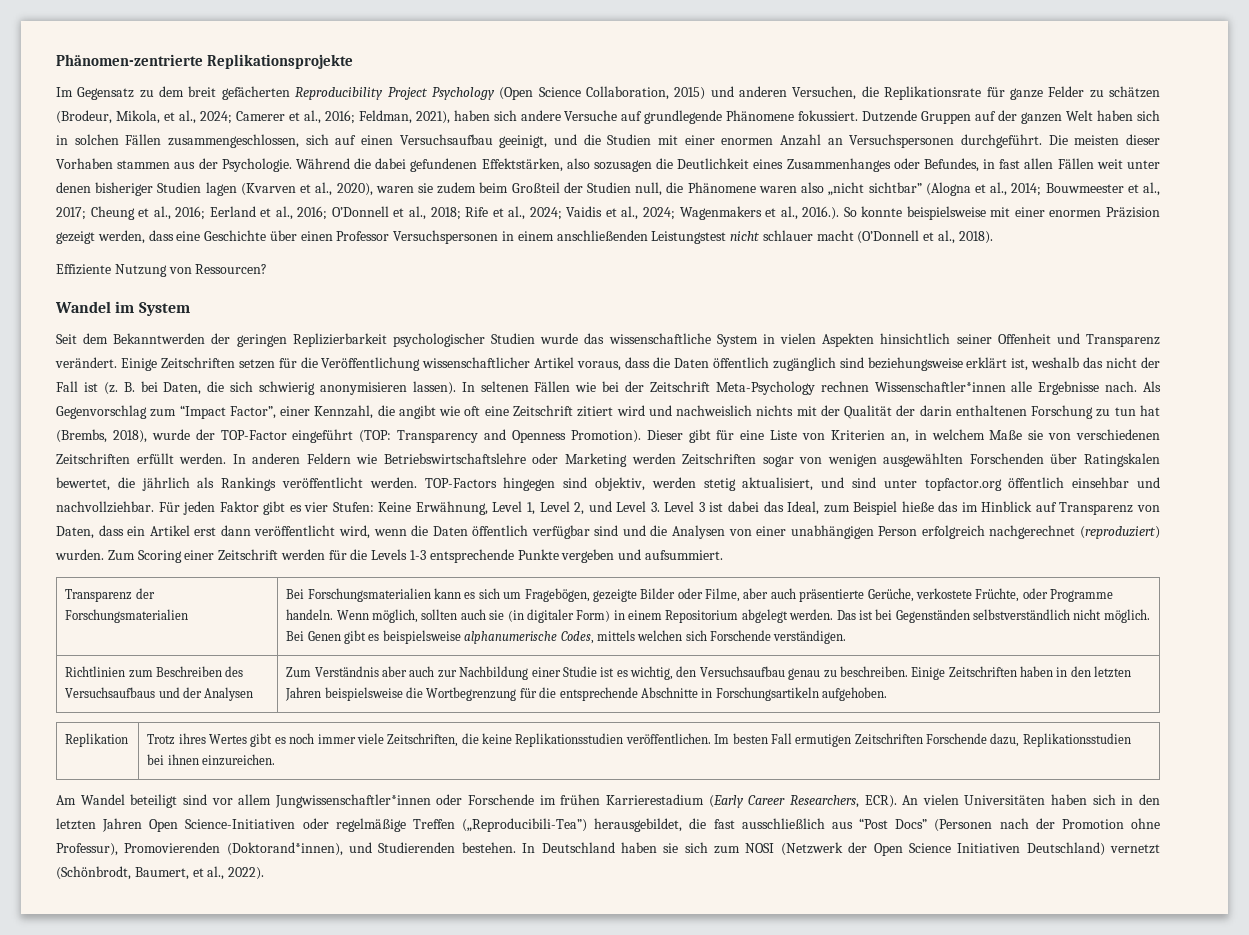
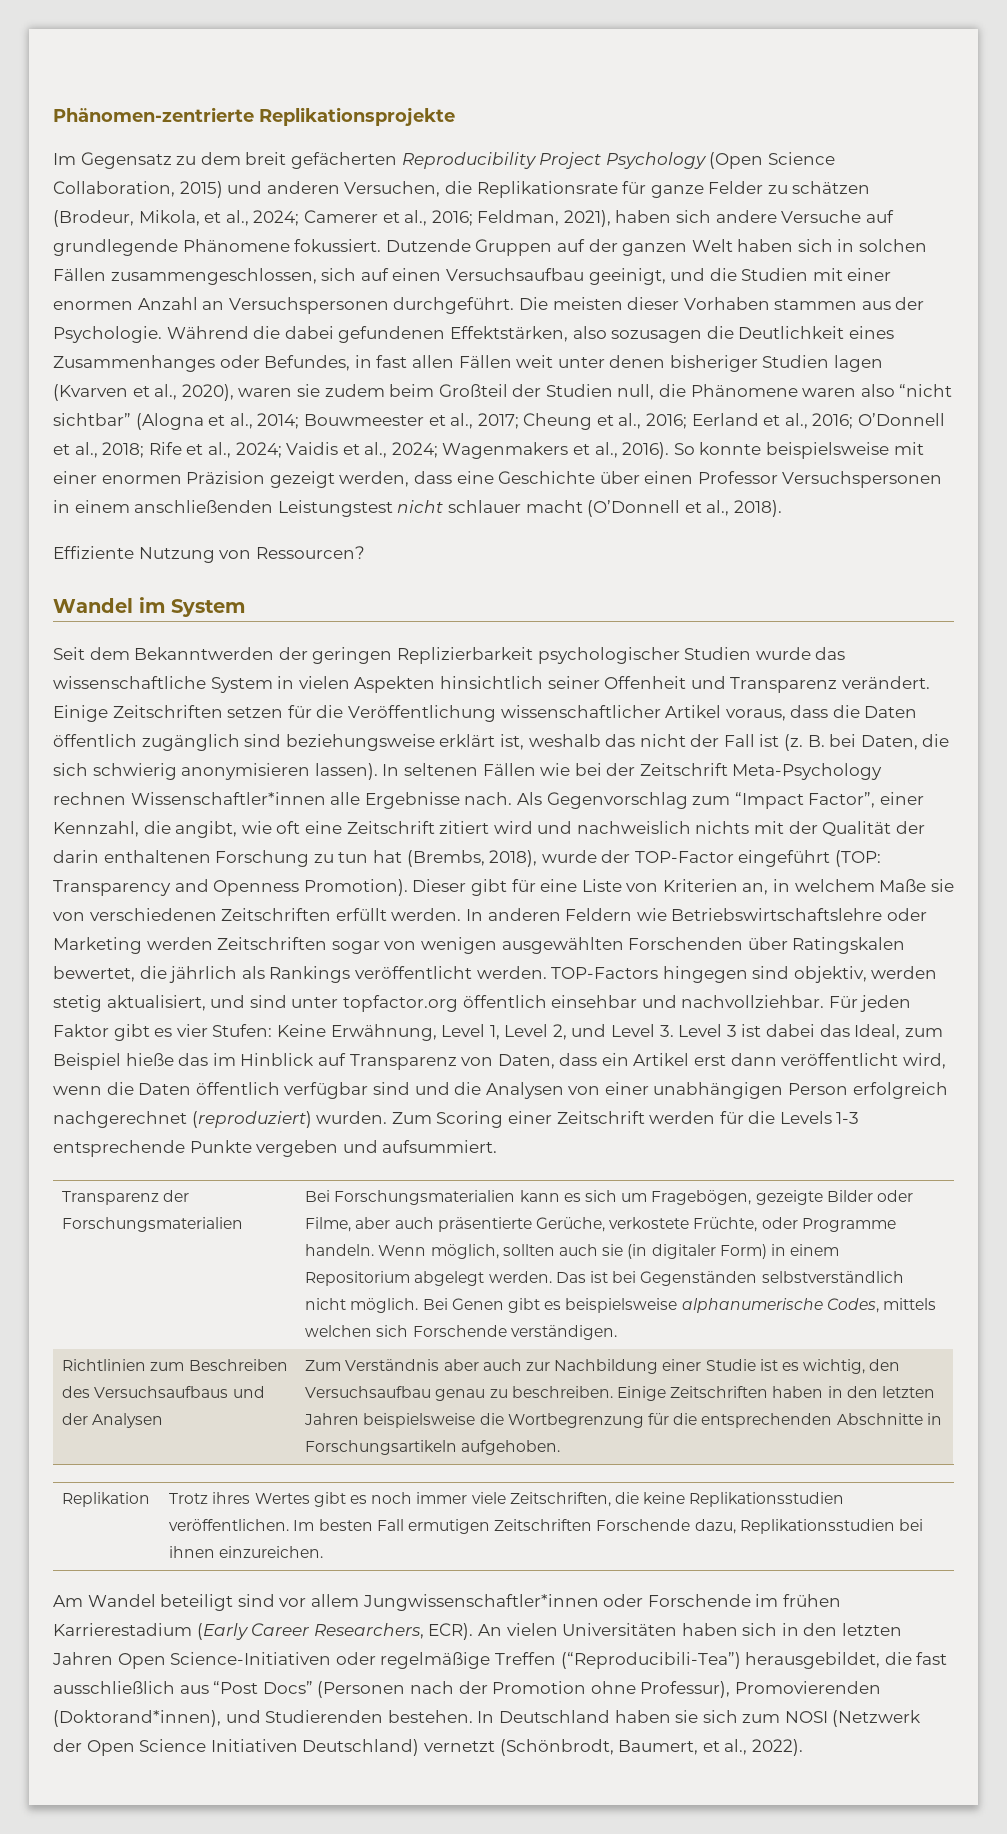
- Während die dabei gefundenen Effektstärken, also sozusagen die Deutlichkeit eines Zusammenhanges oder Befundes, in fast allen Fällen weit unter denen bisheriger Studien lagen (Kvarven et al., 2020), waren sie zudem beim Großteil der Studien null, die Phänomene waren also „nicht sichtbar” (Alogna et al., 2014;
+ Während die dabei gefundenen Effektstärken, also sozusagen die Deutlichkeit eines Zusammenhanges oder Befundes, in fast allen Fällen weit unter denen bisheriger Studien lagen (Kvarven et al., 2020), waren sie zudem beim Großteil der Studien null, die Phänomene waren also “nicht sichtbar” (Alogna et al., 2014;
- Wagenmakers et al., 2016.). So konnte beispielsweise mit einer enormen Präzision gezeigt werden, dass eine Geschichte über einen Professor Versuchspersonen in einem anschließenden Leistungstest nicht schlauer macht (O’Donnell et al., 2018).
+ Wagenmakers et al., 2016). So konnte beispielsweise mit einer enormen Präzision gezeigt werden, dass eine Geschichte über einen Professor Versuchspersonen in einem anschließenden Leistungstest nicht schlauer macht (O’Donnell et al., 2018).
- Als Gegenvorschlag zum “Impact Factor”, einer Kennzahl, die angibt wie oft eine Zeitschrift zitiert wird und nachweislich nichts mit der Qualität der darin enthaltenen Forschung zu tun hat (Brembs, 2018), wurde der TOP-Factor eingeführt (TOP: Transparency and Openness Promotion).
+ Als Gegenvorschlag zum “Impact Factor”, einer Kennzahl, die angibt, wie oft eine Zeitschrift zitiert wird und nachweislich nichts mit der Qualität der darin enthaltenen Forschung zu tun hat (Brembs, 2018), wurde der TOP-Factor eingeführt (TOP: Transparency and Openness Promotion).
- Einige Zeitschriften haben in den letzten Jahren beispielsweise die Wortbegrenzung für die entsprechende Abschnitte in Forschungsartikeln aufgehoben.
+ Einige Zeitschriften haben in den letzten Jahren beispielsweise die Wortbegrenzung für die entsprechenden Abschnitte in Forschungsartikeln aufgehoben.
- An vielen Universitäten haben sich in den letzten Jahren Open Science-Initiativen oder regelmäßige Treffen („Reproducibili-Tea”) herausgebildet, die fast ausschließlich aus “Post Docs” (Personen nach der Promotion ohne Professur), Promovierenden (Doktorand*innen), und Studierenden bestehen.
+ An vielen Universitäten haben sich in den letzten Jahren Open Science-Initiativen oder regelmäßige Treffen (“Reproducibili-Tea”) herausgebildet, die fast ausschließlich aus “Post Docs” (Personen nach der Promotion ohne Professur), Promovierenden (Doktorand*innen), und Studierenden bestehen.

